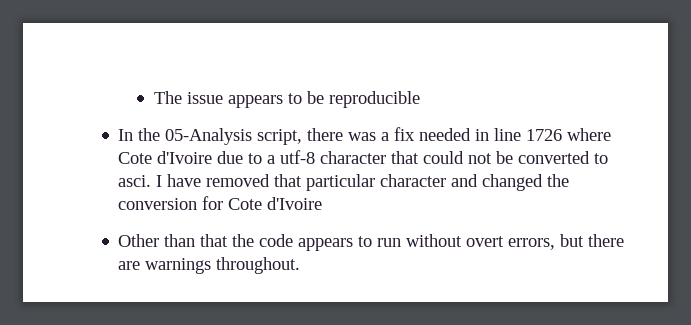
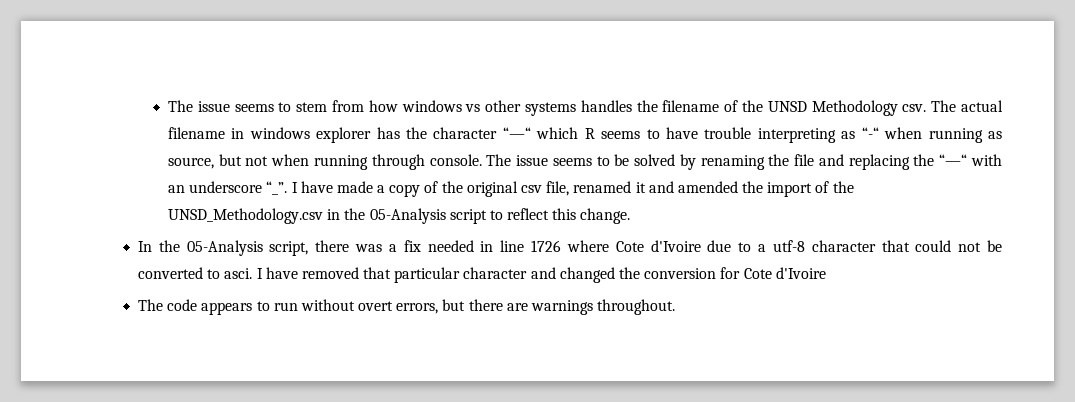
- The issue appears to be reproducible
+ The issue seems to stem from how windows vs other systems handles the filename of the UNSD Methodology csv. The actual filename in windows explorer has the character “—“ which R seems to have trouble interpreting as “-“ when running as source, but not when running through console. The issue seems to be solved by renaming the file and replacing the “—“ with an underscore “_”. I have made a copy of the original csv file, renamed it and amended the import of the UNSD_Methodology.csv in the 05-Analysis script to reflect this change.
- Other than that the code appears to run without overt errors, but there are warnings throughout.
+ The code appears to run without overt errors, but there are warnings throughout.

